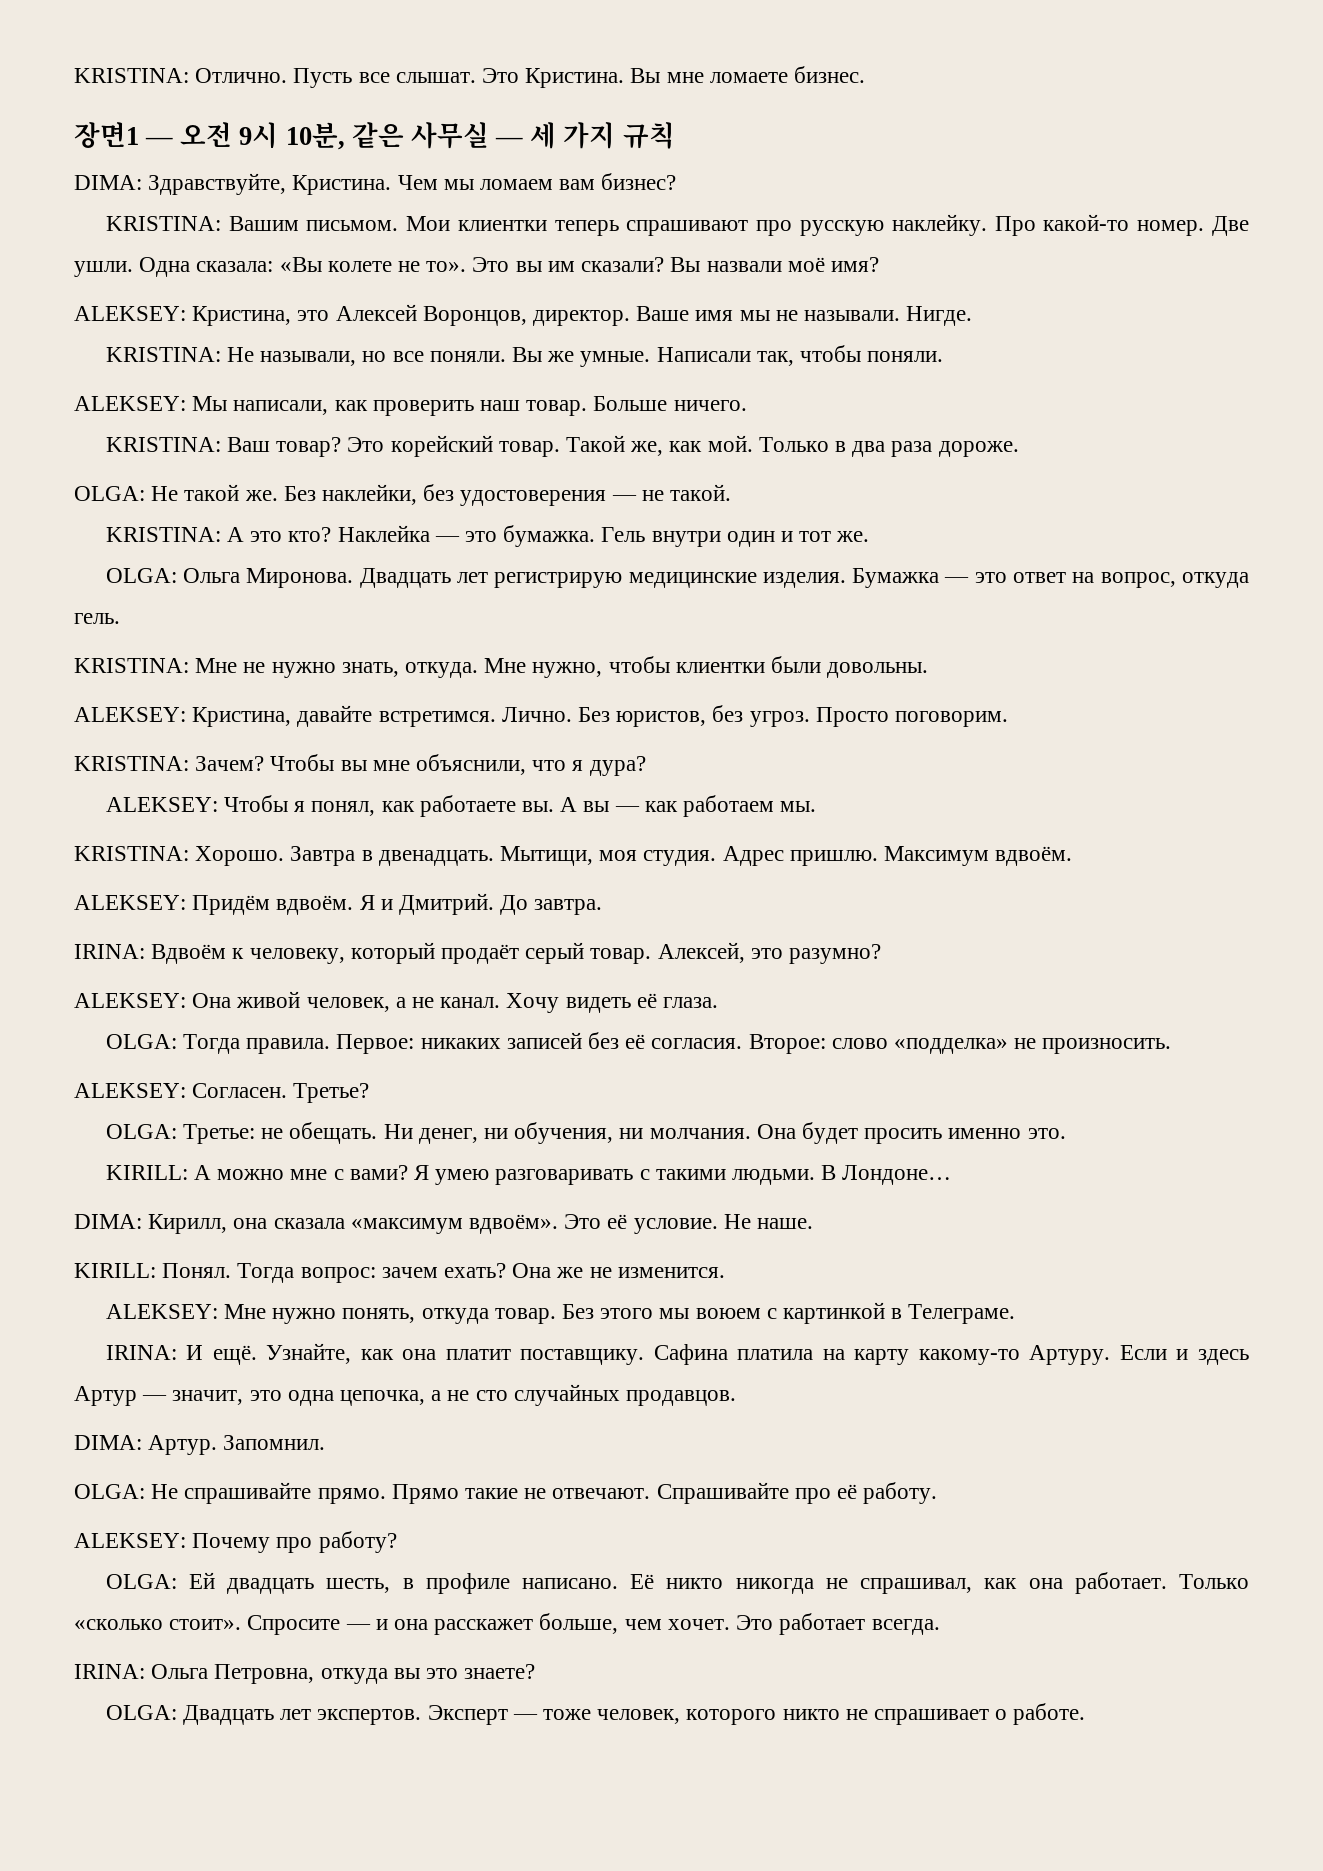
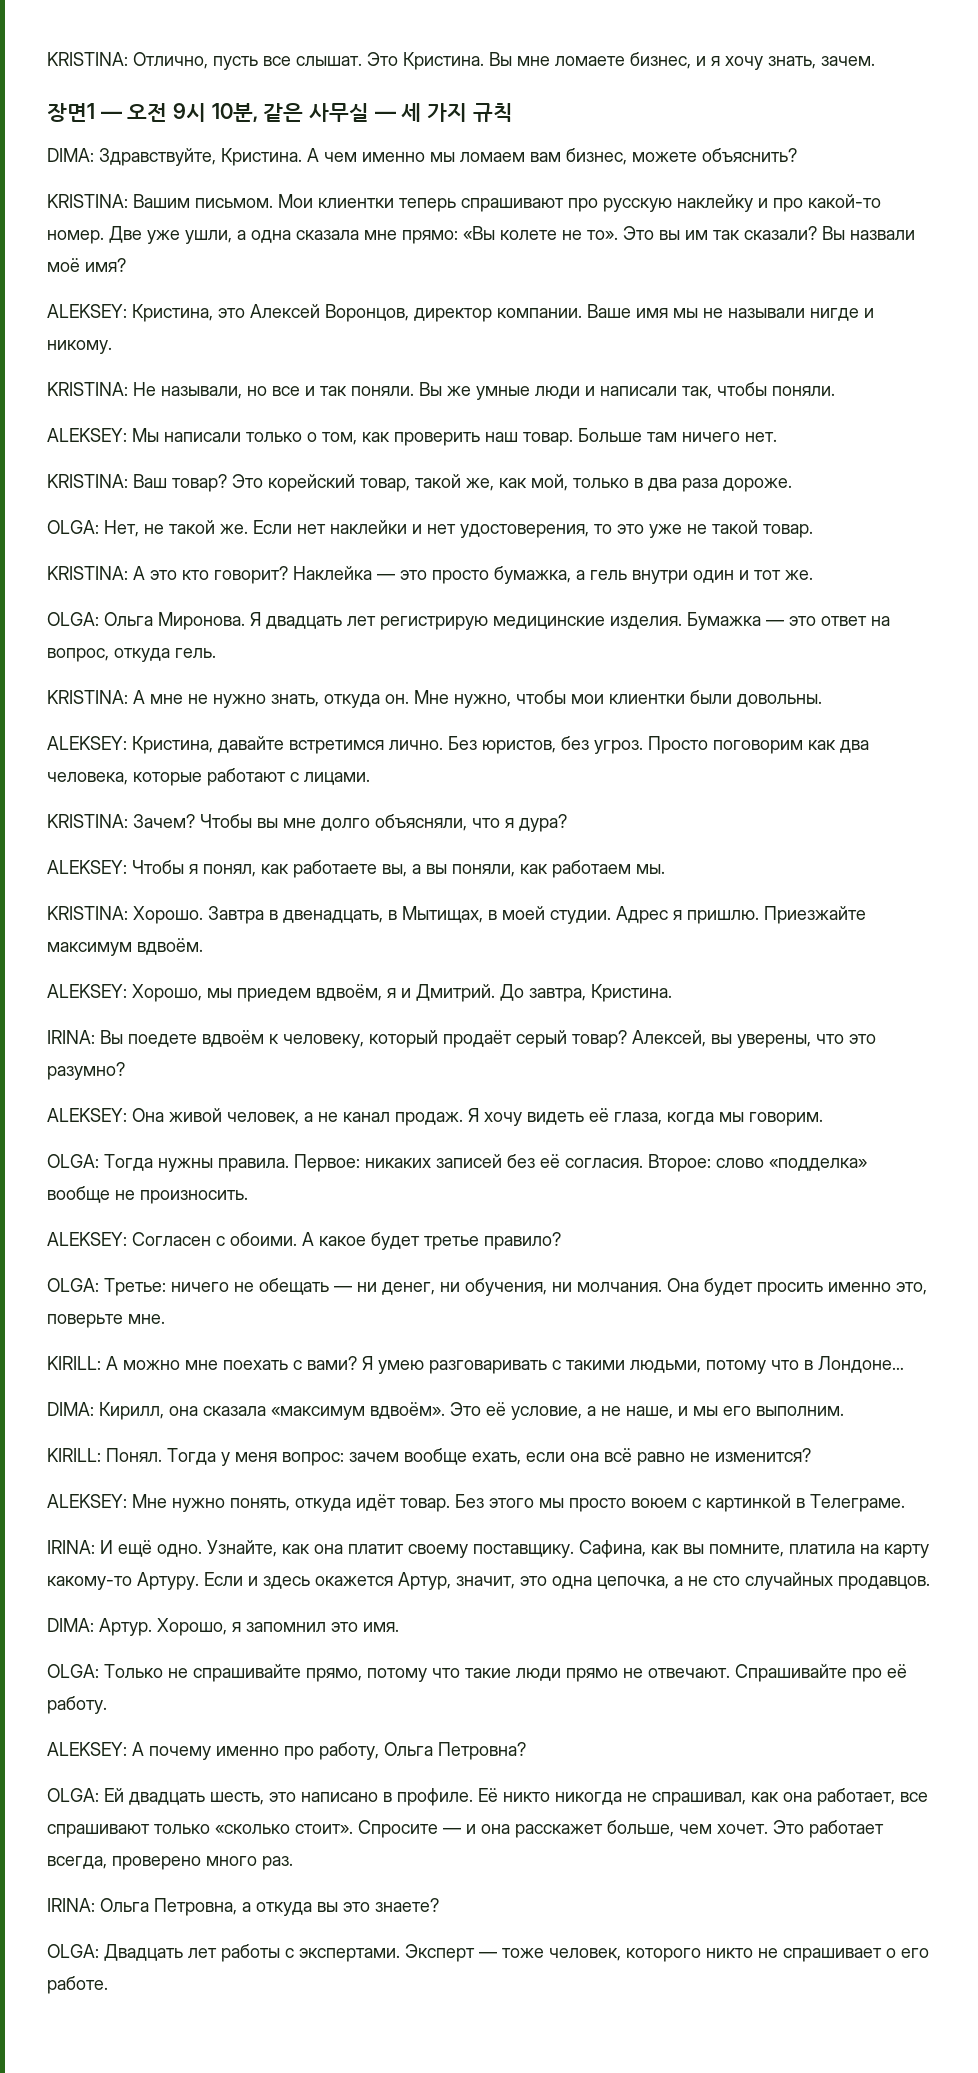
- KRISTINA: Отлично. Пусть все слышат.
+ KRISTINA: Отлично, пусть все слышат.
- Вы мне ломаете бизнес.
+ Вы мне ломаете бизнес, и я хочу знать, зачем.
- Чем мы ломаем вам бизнес?
+ А чем именно мы ломаем вам бизнес, можете объяснить?
- Мои клиентки теперь спрашивают про русскую наклейку. Про какой-то номер. Две ушли. Одна сказала: «Вы колете не то».
+ Мои клиентки теперь спрашивают про русскую наклейку и про какой-то номер. Две уже ушли, а одна сказала мне прямо: «Вы колете не то».
- Это вы им сказали?
+ Это вы им так сказали?
- ALEKSEY: Кристина, это Алексей Воронцов, директор.
+ ALEKSEY: Кристина, это Алексей Воронцов, директор компании.
- Ваше имя мы не называли. Нигде.
+ Ваше имя мы не называли нигде и никому.
- KRISTINA: Не называли, но все поняли.
+ KRISTINA: Не называли, но все и так поняли.
- Вы же умные. Написали так, чтобы поняли.
+ Вы же умные люди и написали так, чтобы поняли.
- ALEKSEY: Мы написали, как проверить наш товар.
+ ALEKSEY: Мы написали только о том, как проверить наш товар.
- Больше ничего.
+ Больше там ничего нет.
- Это корейский товар. Такой же, как мой. Только в два раза дороже.
+ Это корейский товар, такой же, как мой, только в два раза дороже.
- OLGA: Не такой же. Без наклейки, без удостоверения — не такой.
+ OLGA: Нет, не такой же. Если нет наклейки и нет удостоверения, то это уже не такой товар.
- KRISTINA: А это кто?
+ KRISTINA: А это кто говорит?
- Наклейка — это бумажка. Гель внутри один и тот же.
+ Наклейка — это просто бумажка, а гель внутри один и тот же.
- Двадцать лет регистрирую медицинские изделия.
+ Я двадцать лет регистрирую медицинские изделия.
- KRISTINA: Мне не нужно знать, откуда.
+ KRISTINA: А мне не нужно знать, откуда он.
- Мне нужно, чтобы клиентки были довольны.
+ Мне нужно, чтобы мои клиентки были довольны.
- ALEKSEY: Кристина, давайте встретимся. Лично.
+ ALEKSEY: Кристина, давайте встретимся лично.
- Просто поговорим.
+ Просто поговорим как два человека, которые работают с лицами.
- Чтобы вы мне объяснили, что я дура?
+ Чтобы вы мне долго объясняли, что я дура?
- ALEKSEY: Чтобы я понял, как работаете вы. А вы — как работаем мы.
+ ALEKSEY: Чтобы я понял, как работаете вы, а вы поняли, как работаем мы.
- Завтра в двенадцать. Мытищи, моя студия. Адрес пришлю. Максимум вдвоём.
- ALEKSEY: Придём вдвоём. Я и Дмитрий.
+ Завтра в двенадцать, в Мытищах, в моей студии. Адрес я пришлю. Приезжайте максимум вдвоём.
+ ALEKSEY: Хорошо, мы приедем вдвоём, я и Дмитрий.
- До завтра.
- IRINA: Вдвоём к человеку, который продаёт серый товар. Алексей, это разумно?
+ До завтра, Кристина.
+ IRINA: Вы поедете вдвоём к человеку, который продаёт серый товар? Алексей, вы уверены, что это разумно?
- ALEKSEY: Она живой человек, а не канал. Хочу видеть её глаза.
+ ALEKSEY: Она живой человек, а не канал продаж. Я хочу видеть её глаза, когда мы говорим.
- OLGA: Тогда правила.
+ OLGA: Тогда нужны правила.
- Второе: слово «подделка» не произносить.
+ Второе: слово «подделка» вообще не произносить.
- ALEKSEY: Согласен. Третье?
- OLGA: Третье: не обещать. Ни денег, ни обучения, ни молчания.
+ ALEKSEY: Согласен с обоими. А какое будет третье правило?
+ OLGA: Третье: ничего не обещать — ни денег, ни обучения, ни молчания.
- Она будет просить именно это.
+ Она будет просить именно это, поверьте мне.
- KIRILL: А можно мне с вами?
+ KIRILL: А можно мне поехать с вами?
- Я умею разговаривать с такими людьми. В Лондоне…
+ Я умею разговаривать с такими людьми, потому что в Лондоне…
- Это её условие. Не наше.
- KIRILL: Понял. Тогда вопрос: зачем ехать? Она же не изменится.
+ Это её условие, а не наше, и мы его выполним.
+ KIRILL: Понял. Тогда у меня вопрос: зачем вообще ехать, если она всё равно не изменится?
- ALEKSEY: Мне нужно понять, откуда товар.
+ ALEKSEY: Мне нужно понять, откуда идёт товар.
- Без этого мы воюем с картинкой в Телеграме.
+ Без этого мы просто воюем с картинкой в Телеграме.
- IRINA: И ещё.
+ IRINA: И ещё одно.
- Узнайте, как она платит поставщику. Сафина платила на карту какому-то Артуру.
+ Узнайте, как она платит своему поставщику. Сафина, как вы помните, платила на карту какому-то Артуру.
- Если и здесь Артур — значит, это одна цепочка, а не сто случайных продавцов.
+ Если и здесь окажется Артур, значит, это одна цепочка, а не сто случайных продавцов.
- Запомнил.
- OLGA: Не спрашивайте прямо. Прямо такие не отвечают.
+ Хорошо, я запомнил это имя.
+ OLGA: Только не спрашивайте прямо, потому что такие люди прямо не отвечают.
- ALEKSEY: Почему про работу?
+ ALEKSEY: А почему именно про работу, Ольга Петровна?
- OLGA: Ей двадцать шесть, в профиле написано.
+ OLGA: Ей двадцать шесть, это написано в профиле.
- Её никто никогда не спрашивал, как она работает. Только «сколько стоит».
+ Её никто никогда не спрашивал, как она работает, все спрашивают только «сколько стоит».
- Это работает всегда.
+ Это работает всегда, проверено много раз.
- IRINA: Ольга Петровна, откуда вы это знаете?
+ IRINA: Ольга Петровна, а откуда вы это знаете?
- OLGA: Двадцать лет экспертов.
+ OLGA: Двадцать лет работы с экспертами.
- Эксперт — тоже человек, которого никто не спрашивает о работе.
+ Эксперт — тоже человек, которого никто не спрашивает о его работе.

